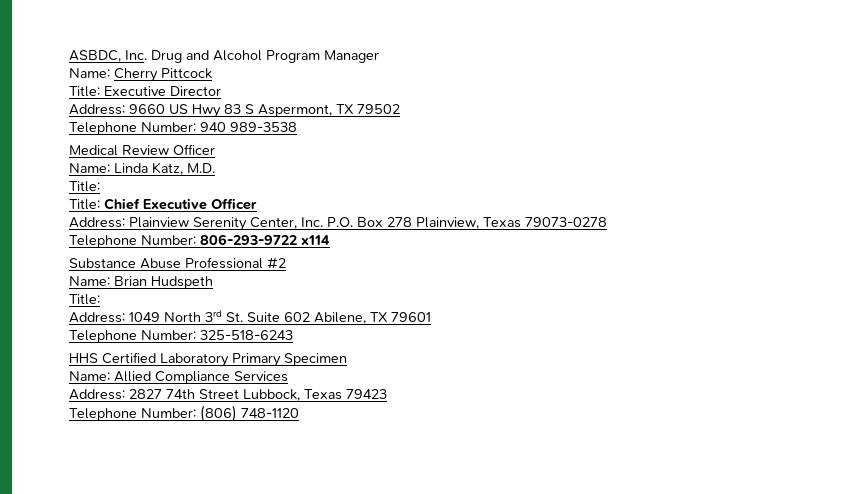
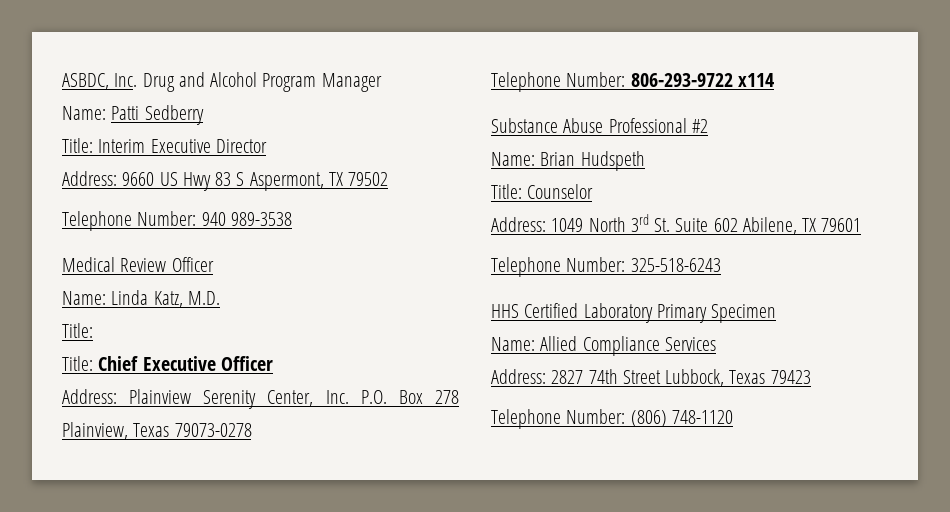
- Name: Cherry Pittcock
- Title: Executive Director
+ Name: Patti Sedberry
+ Title: Interim Executive Director
  Name: Brian Hudspeth
- Title:
+ Title: Counselor

